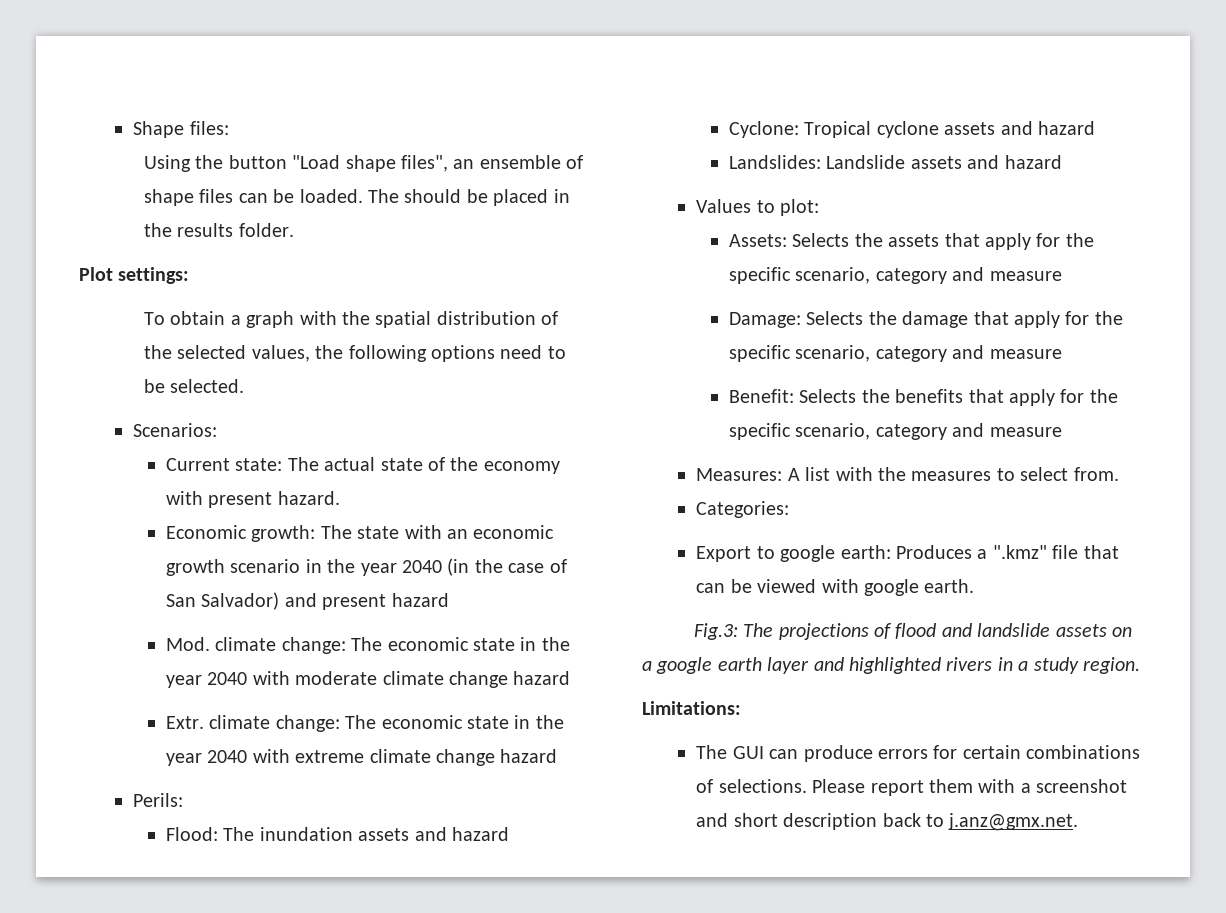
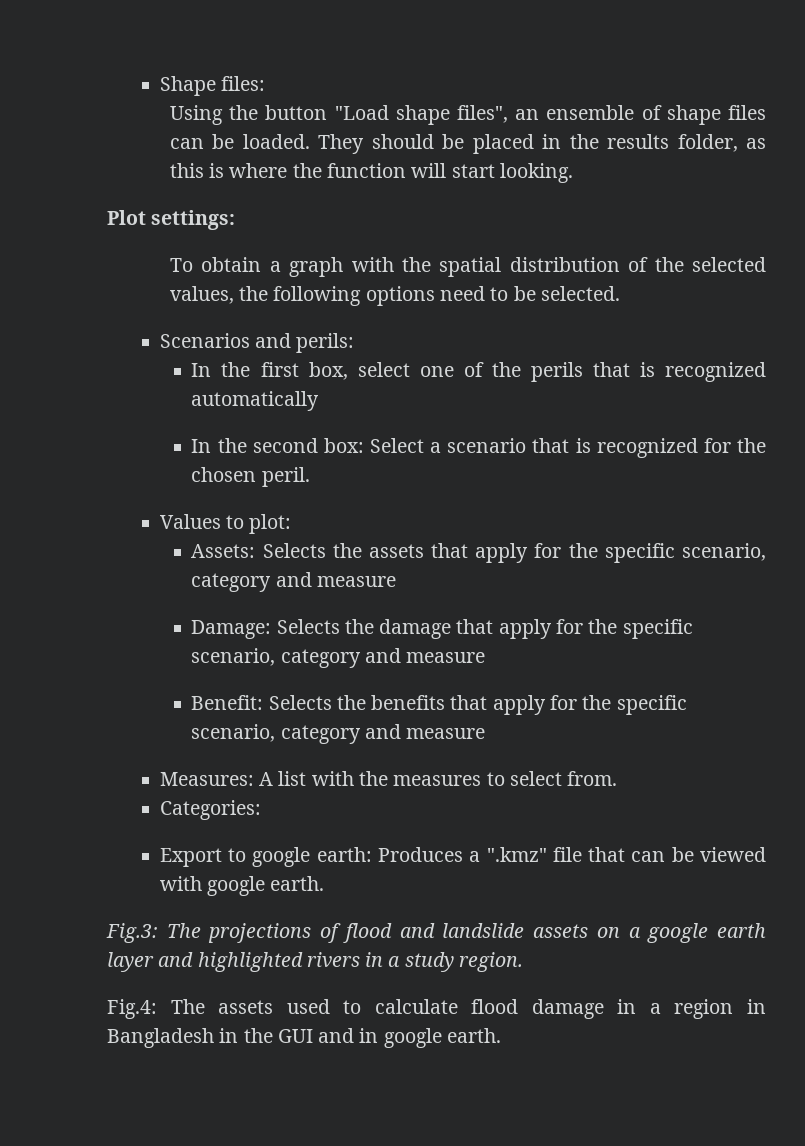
- The should be placed in the results folder.
+ They should be placed in the results folder, as this is where the function will start looking.
- Scenarios:
- Current state: The actual state of the economy with present hazard.
- Economic growth: The state with an economic growth scenario in the year 2040 (in the case of San Salvador) and present hazard
- Mod. climate change: The economic state in the year 2040 with moderate climate change hazard
- Extr. climate change: The economic state in the year 2040 with extreme climate change hazard
- Perils:
- Flood: The inundation assets and hazard
- Cyclone: Tropical cyclone assets and hazard
- Landslides: Landslide assets and hazard
+ Scenarios and perils:
+ In the first box, select one of the perils that is recognized automatically
+ In the second box: Select a scenario that is recognized for the chosen peril.
- Limitations:
- The GUI can produce errors for certain combinations of selections. Please report them with a screenshot and short description back to j.anz@gmx.net.
+ Fig.4: The assets used to calculate flood damage in a region in Bangladesh in the GUI and in google earth.

